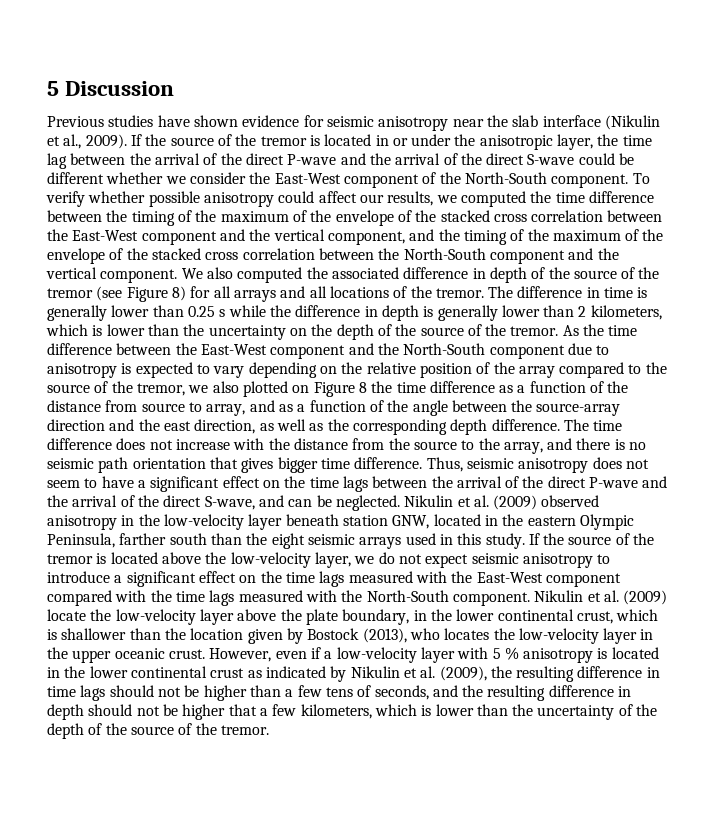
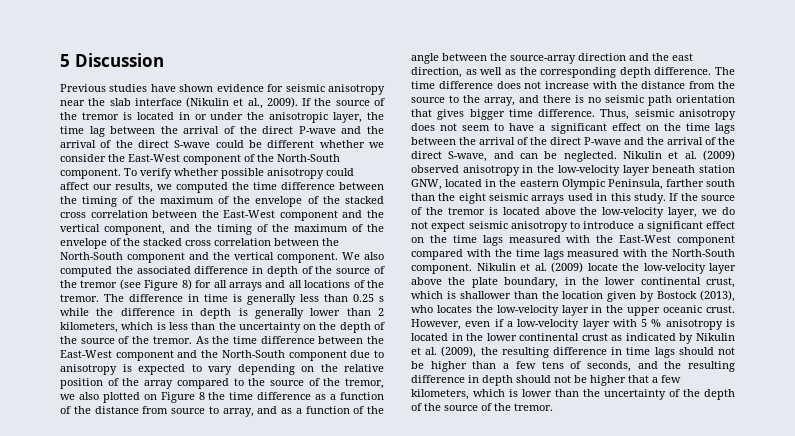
- The difference in time is generally lower than 0.25 s while the difference in depth is generally lower than 2 kilometers, which is lower than the uncertainty on the depth of the source of the tremor.
+ The difference in time is generally less than 0.25 s while the difference in depth is generally lower than 2 kilometers, which is less than the uncertainty on the depth of the source of the tremor.

